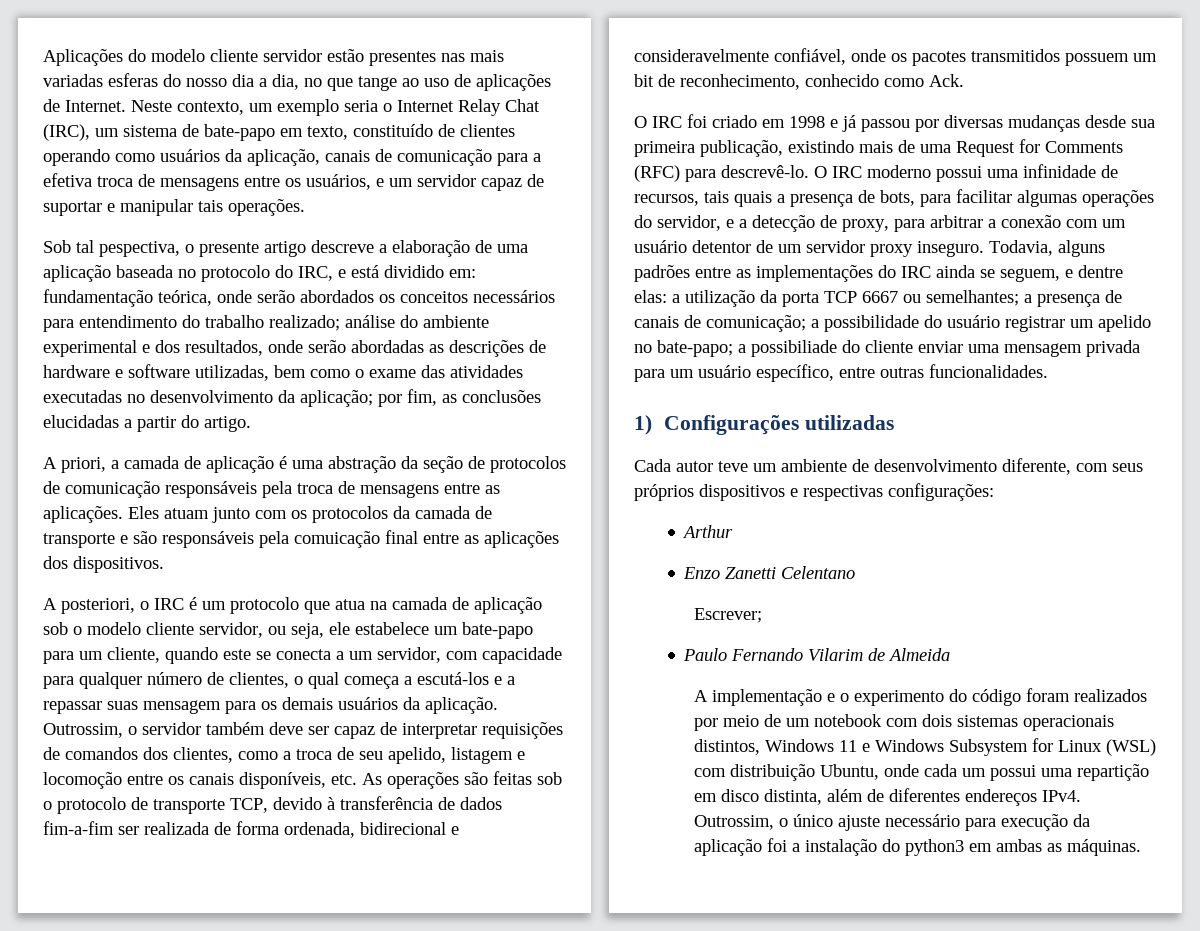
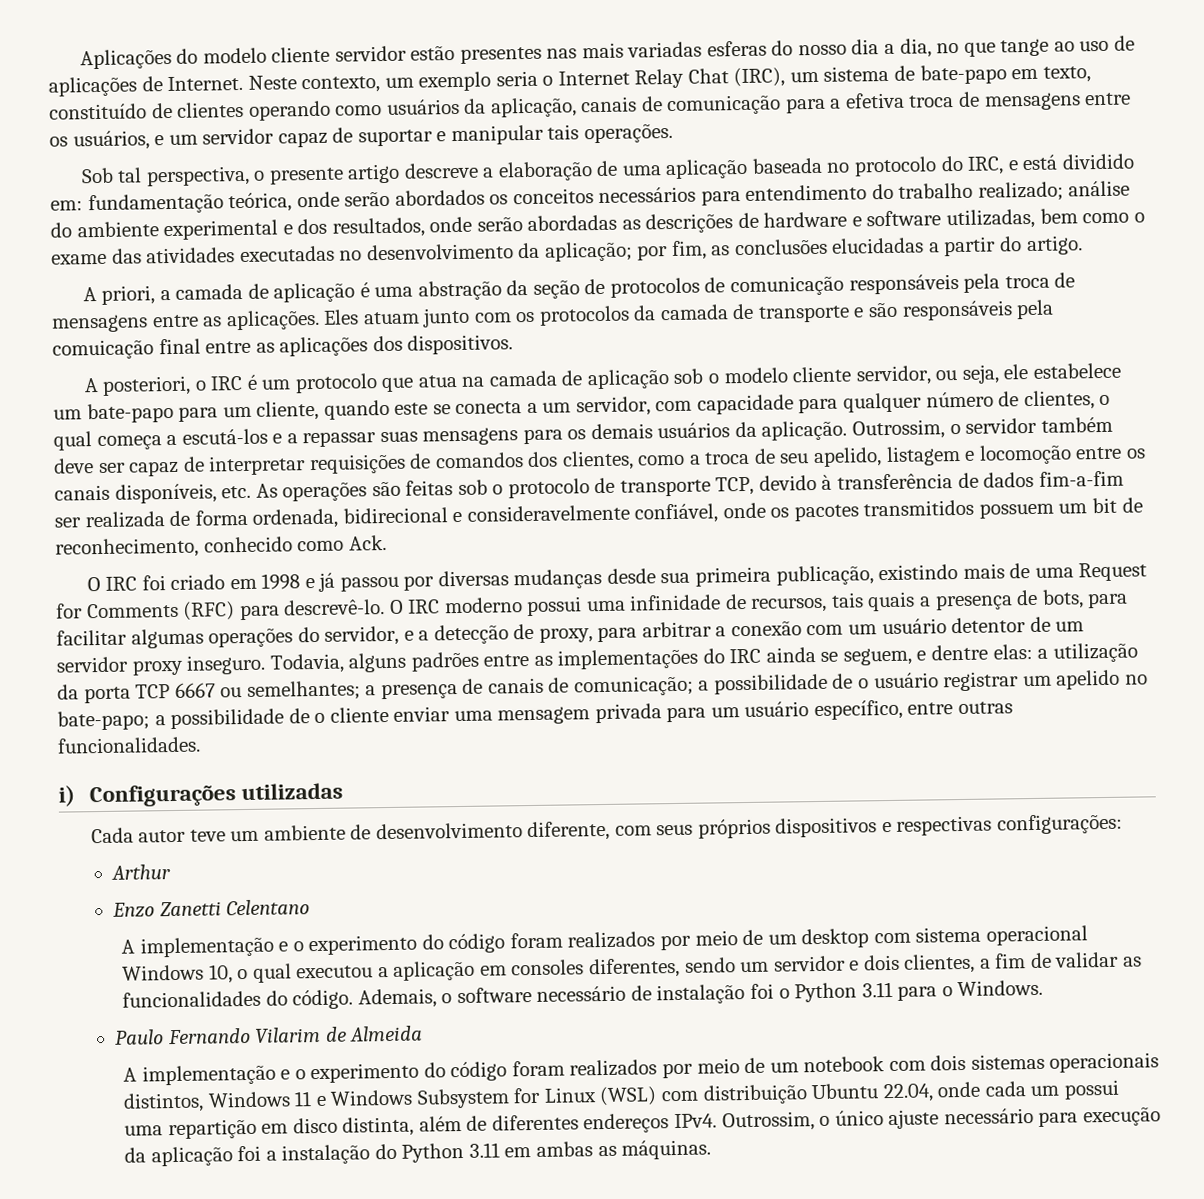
- Sob tal pespectiva, o presente artigo descreve a elaboração de uma aplicação baseada no protocolo do IRC, e está dividido em:
+ Sob tal perspectiva, o presente artigo descreve a elaboração de uma aplicação baseada no protocolo do IRC, e está dividido em:
- A posteriori, o IRC é um protocolo que atua na camada de aplicação sob o modelo cliente servidor, ou seja, ele estabelece um bate-papo para um cliente, quando este se conecta a um servidor, com capacidade para qualquer número de clientes, o qual começa a escutá-los e a repassar suas mensagem para os demais usuários da aplicação.
+ A posteriori, o IRC é um protocolo que atua na camada de aplicação sob o modelo cliente servidor, ou seja, ele estabelece um bate-papo para um cliente, quando este se conecta a um servidor, com capacidade para qualquer número de clientes, o qual começa a escutá-los e a repassar suas mensagens para os demais usuários da aplicação.
- Todavia, alguns padrões entre as implementações do IRC ainda se seguem, e dentre elas: a utilização da porta TCP 6667 ou semelhantes; a presença de canais de comunicação; a possibilidade do usuário registrar um apelido no bate-papo; a possibiliade do cliente enviar uma mensagem privada para um usuário específico, entre outras funcionalidades.
+ Todavia, alguns padrões entre as implementações do IRC ainda se seguem, e dentre elas: a utilização da porta TCP 6667 ou semelhantes; a presença de canais de comunicação; a possibilidade de o usuário registrar um apelido no bate-papo; a possibilidade de o cliente enviar uma mensagem privada para um usuário específico, entre outras funcionalidades.
- 1) Configurações utilizadas
+ i) Configurações utilizadas
- Escrever;
+ A implementação e o experimento do código foram realizados por meio de um desktop com sistema operacional Windows 10, o qual executou a aplicação em consoles diferentes, sendo um servidor e dois clientes, a fim de validar as funcionalidades do código. Ademais, o software necessário de instalação foi o Python 3.11 para o Windows.
- A implementação e o experimento do código foram realizados por meio de um notebook com dois sistemas operacionais distintos, Windows 11 e Windows Subsystem for Linux (WSL) com distribuição Ubuntu, onde cada um possui uma repartição em disco distinta, além de diferentes endereços IPv4.
+ A implementação e o experimento do código foram realizados por meio de um notebook com dois sistemas operacionais distintos, Windows 11 e Windows Subsystem for Linux (WSL) com distribuição Ubuntu 22.04, onde cada um possui uma repartição em disco distinta, além de diferentes endereços IPv4.
- Outrossim, o único ajuste necessário para execução da aplicação foi a instalação do python3 em ambas as máquinas.
+ Outrossim, o único ajuste necessário para execução da aplicação foi a instalação do Python 3.11 em ambas as máquinas.

